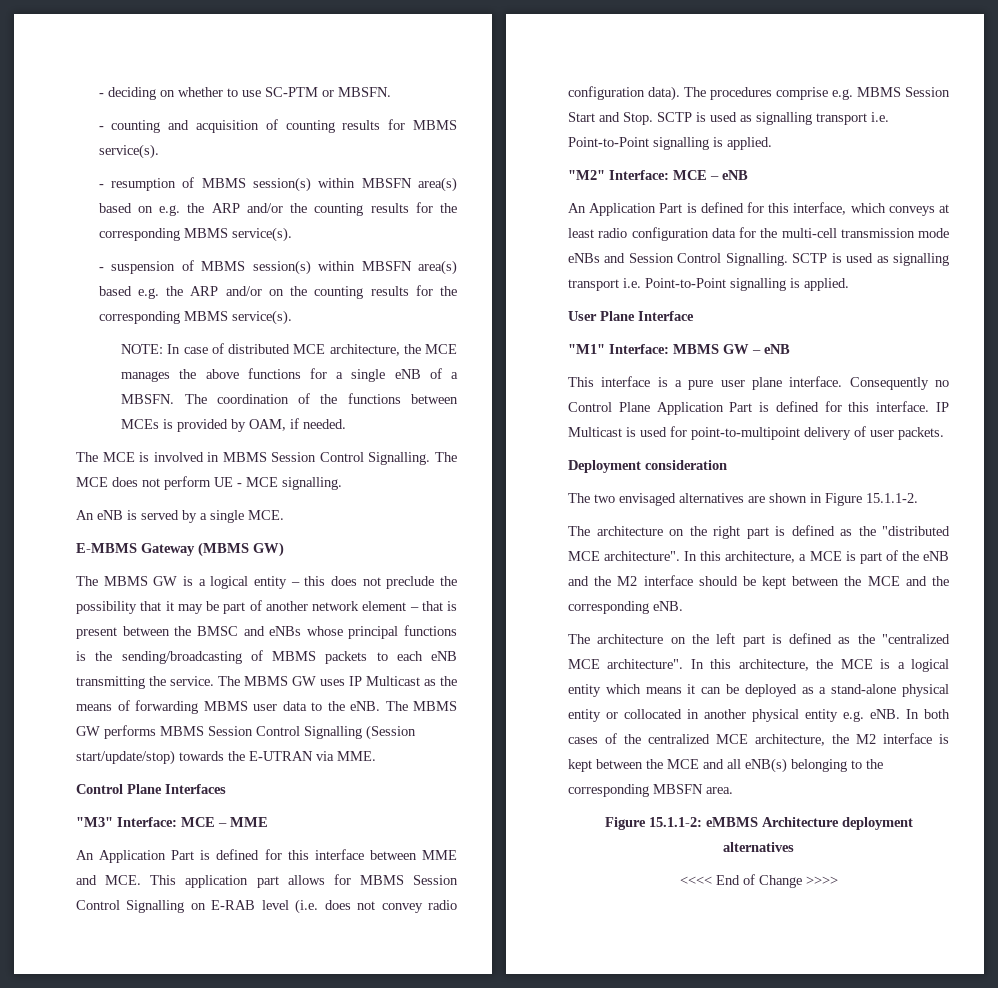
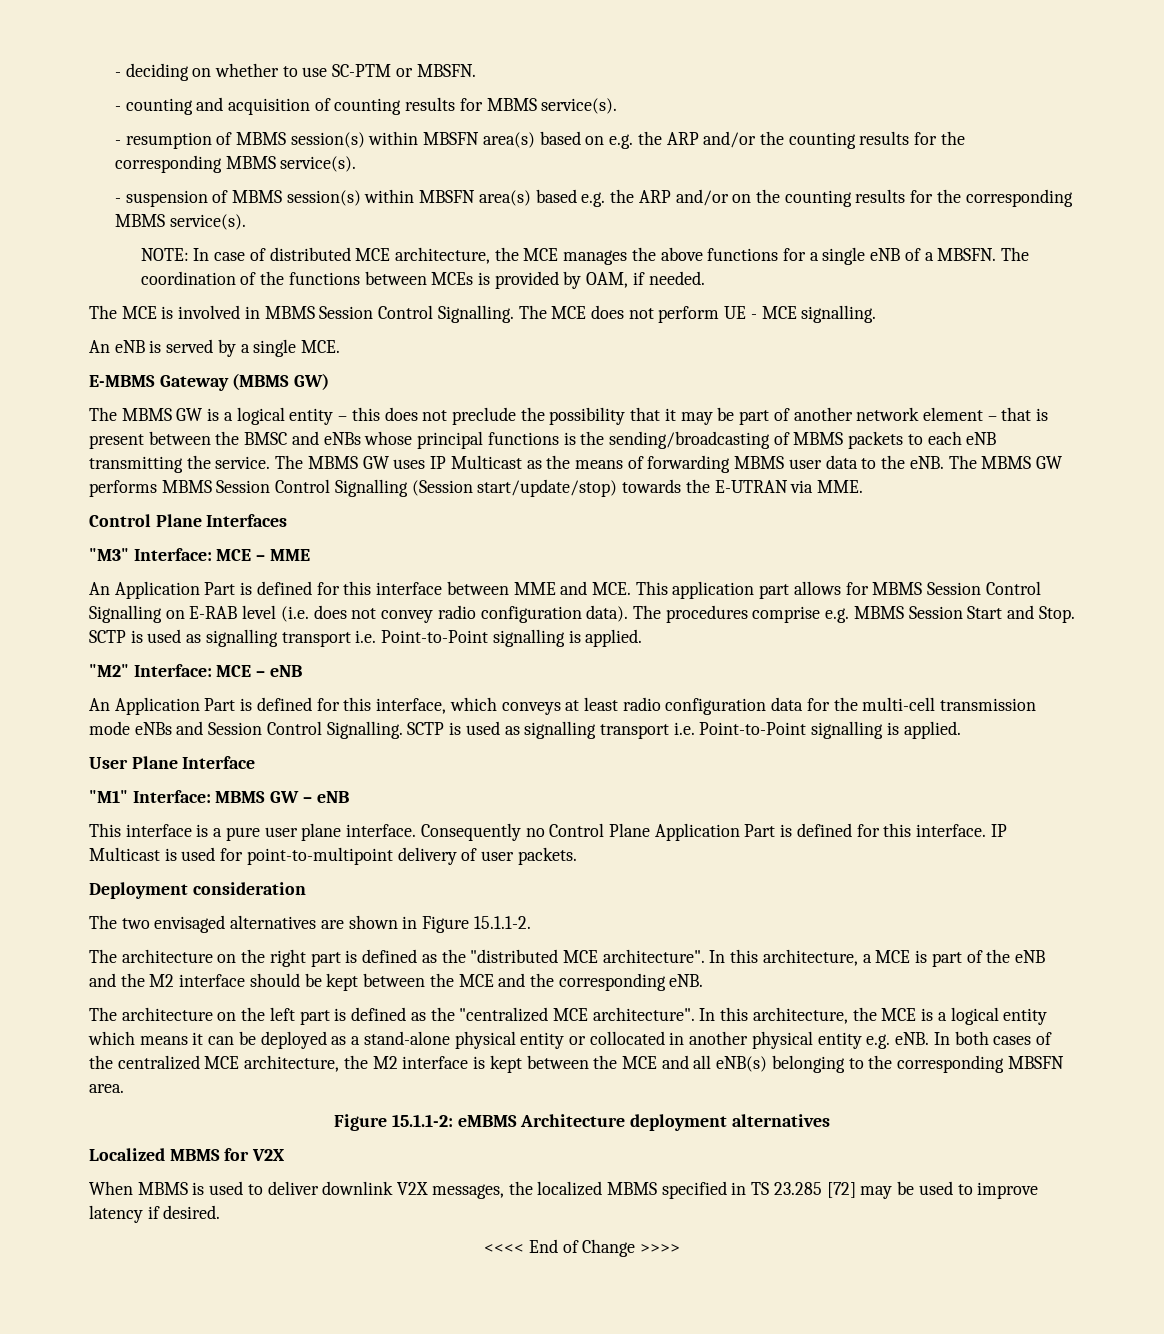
+ Localized MBMS for V2X
+ When MBMS is used to deliver downlink V2X messages, the localized MBMS specified in TS 23.285 [72] may be used to improve latency if desired.

